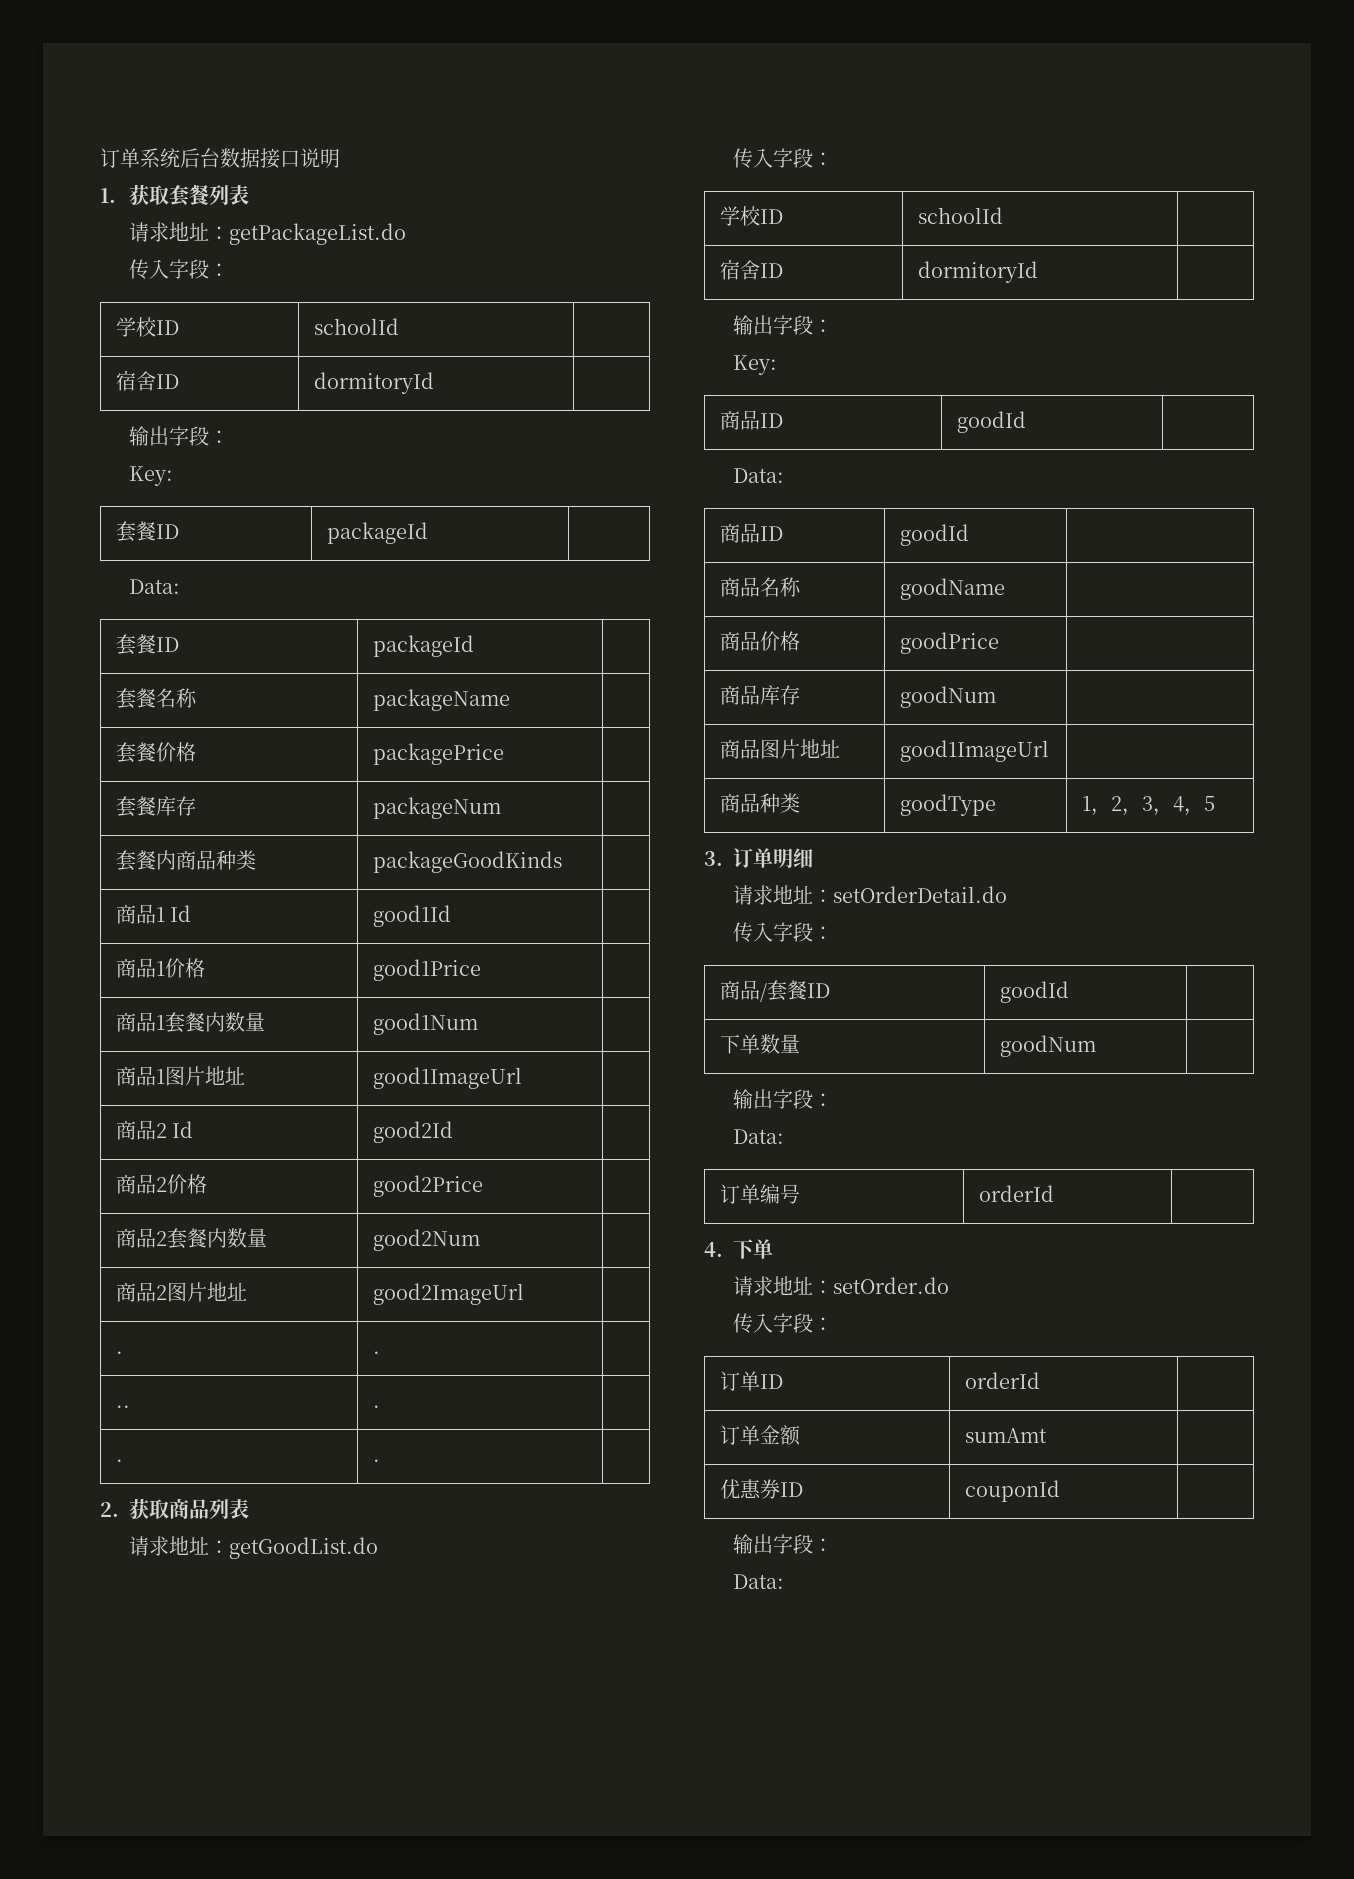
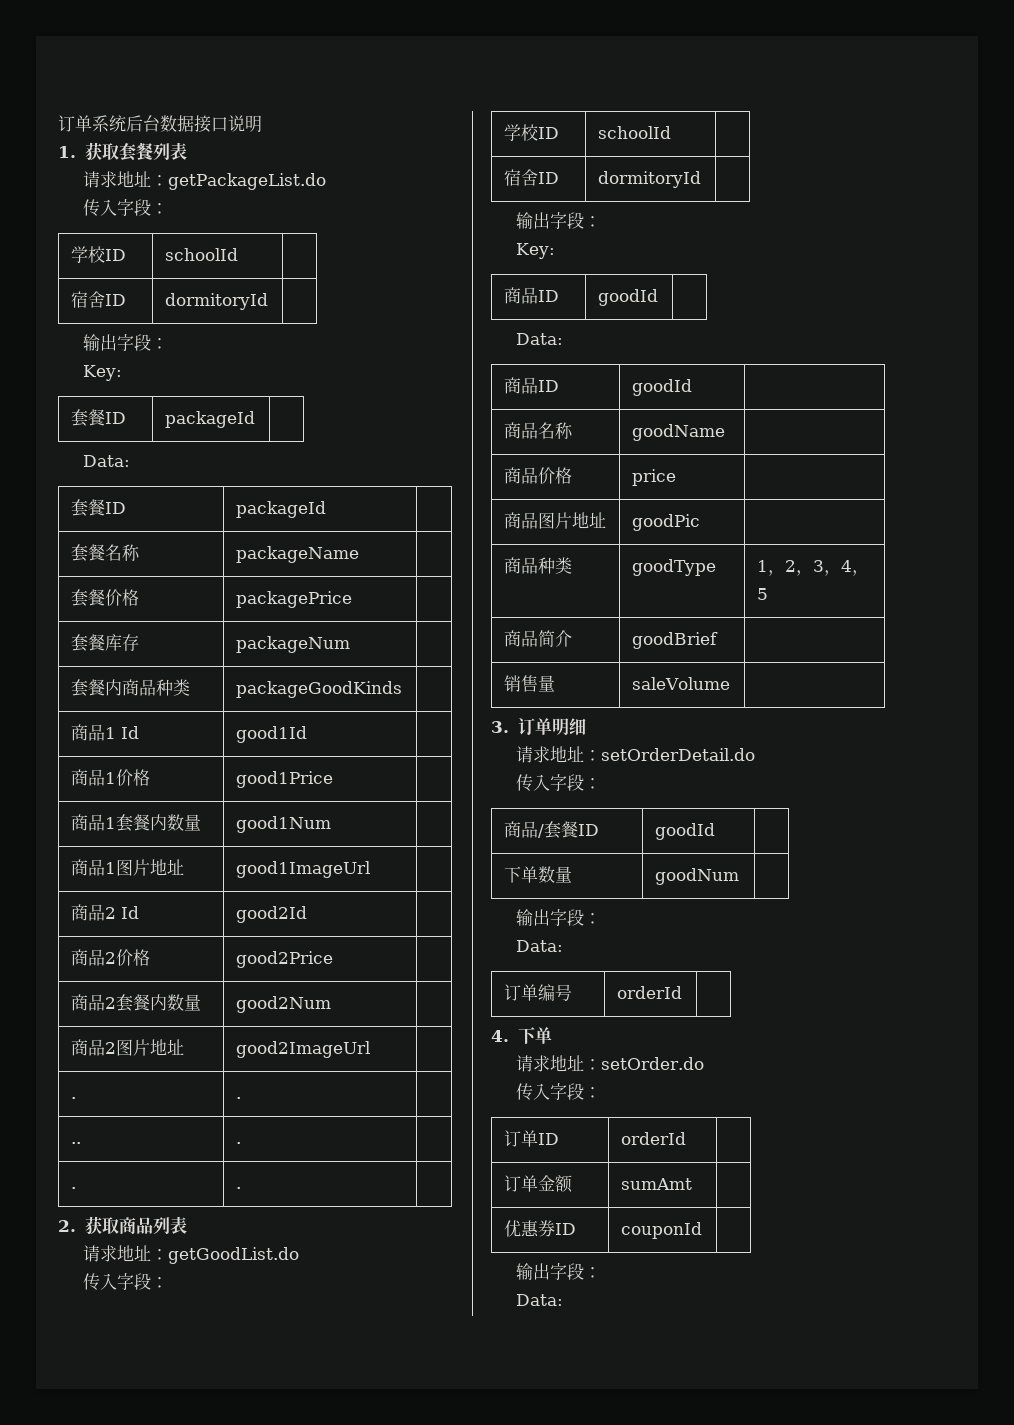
- 商品价格 | goodPrice |
- 商品库存 | goodNum |
+ 商品价格 | price |
- 商品图片地址 | good1ImageUrl |
+ 商品图片地址 | goodPic |
+ 商品简介 | goodBrief |
+ 销售量 | saleVolume |

